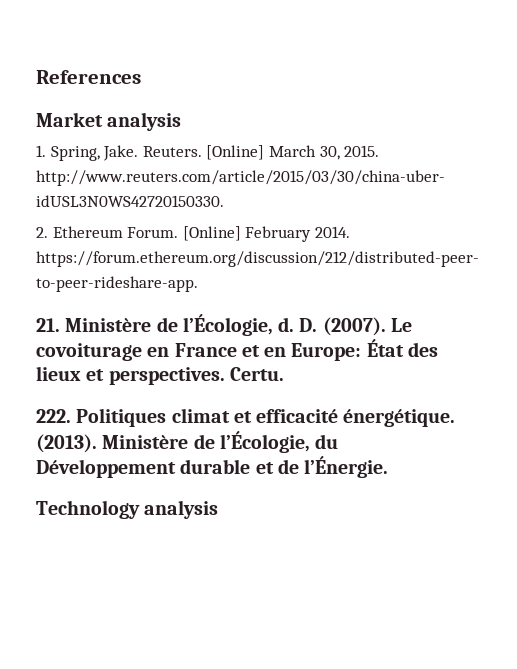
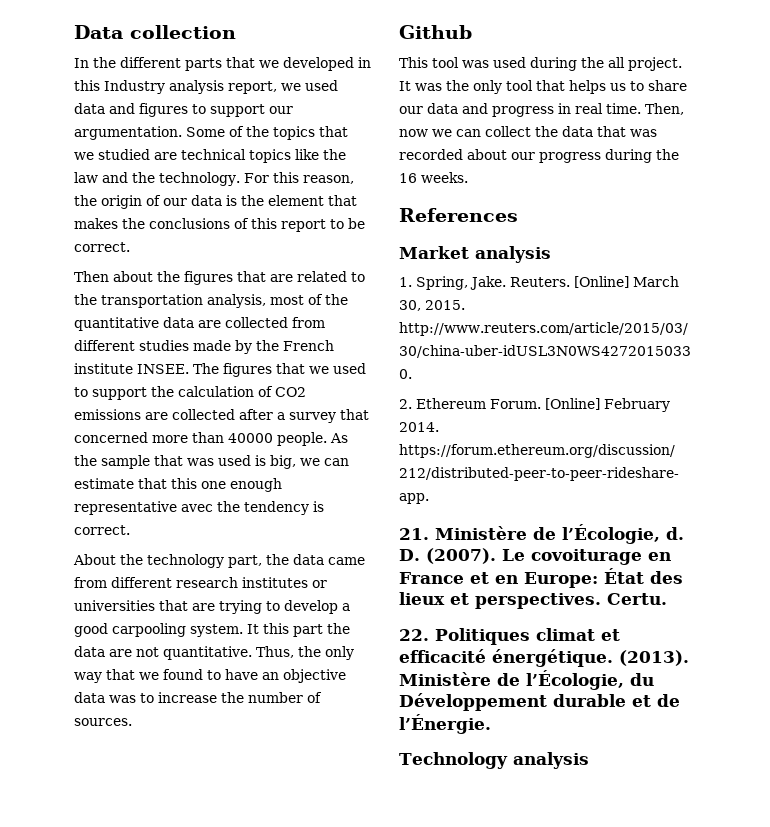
+ Data collection
+ In the different parts that we developed in this Industry analysis report, we used data and figures to support our argumentation. Some of the topics that we studied are technical topics like the law and the technology. For this reason, the origin of our data is the element that makes the conclusions of this report to be correct.
+ Then about the figures that are related to the transportation analysis, most of the quantitative data are collected from different studies made by the French institute INSEE. The figures that we used to support the calculation of CO2 emissions are collected after a survey that concerned more than 40000 people. As the sample that was used is big, we can estimate that this one enough representative avec the tendency is correct.
+ About the technology part, the data came from different research institutes or universities that are trying to develop a good carpooling system. It this part the data are not quantitative. Thus, the only way that we found to have an objective data was to increase the number of sources.
+ Github
+ This tool was used during the all project. It was the only tool that helps us to share our data and progress in real time. Then, now we can collect the data that was recorded about our progress during the 16 weeks.
- 222. Politiques climat et efficacité énergétique.
+ 22. Politiques climat et efficacité énergétique.

